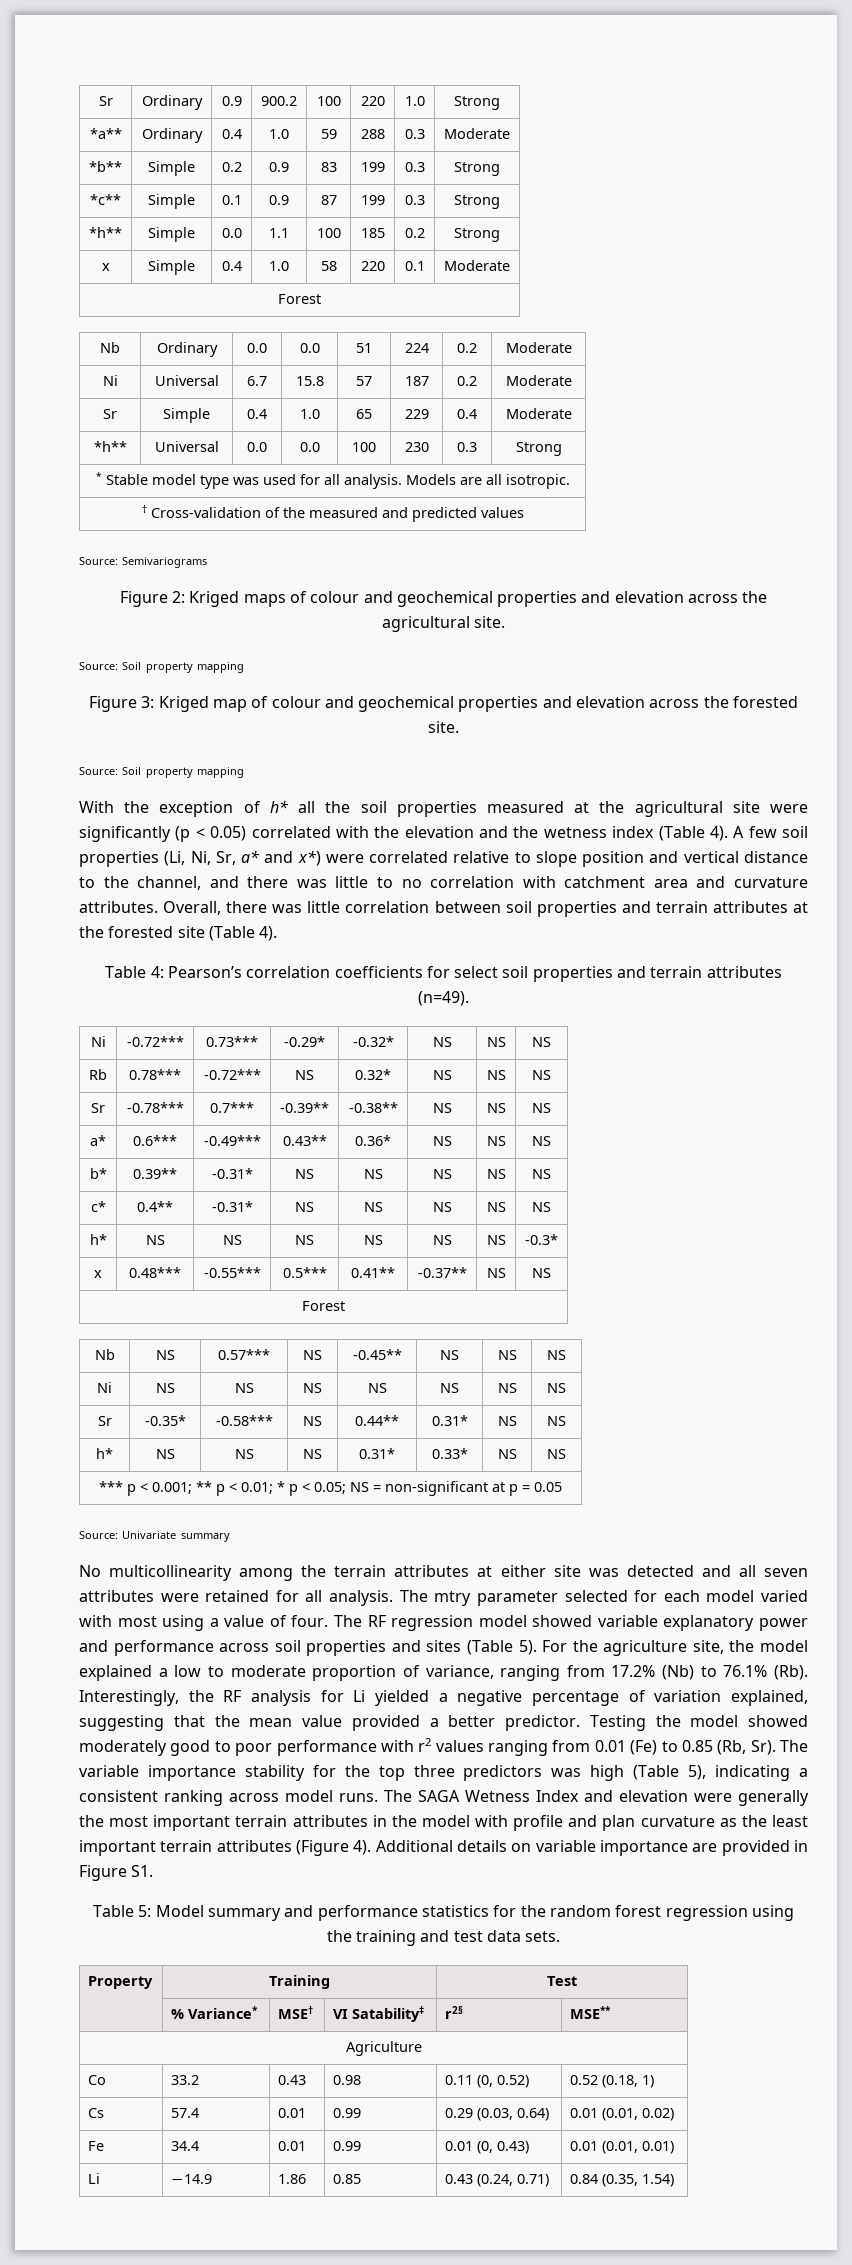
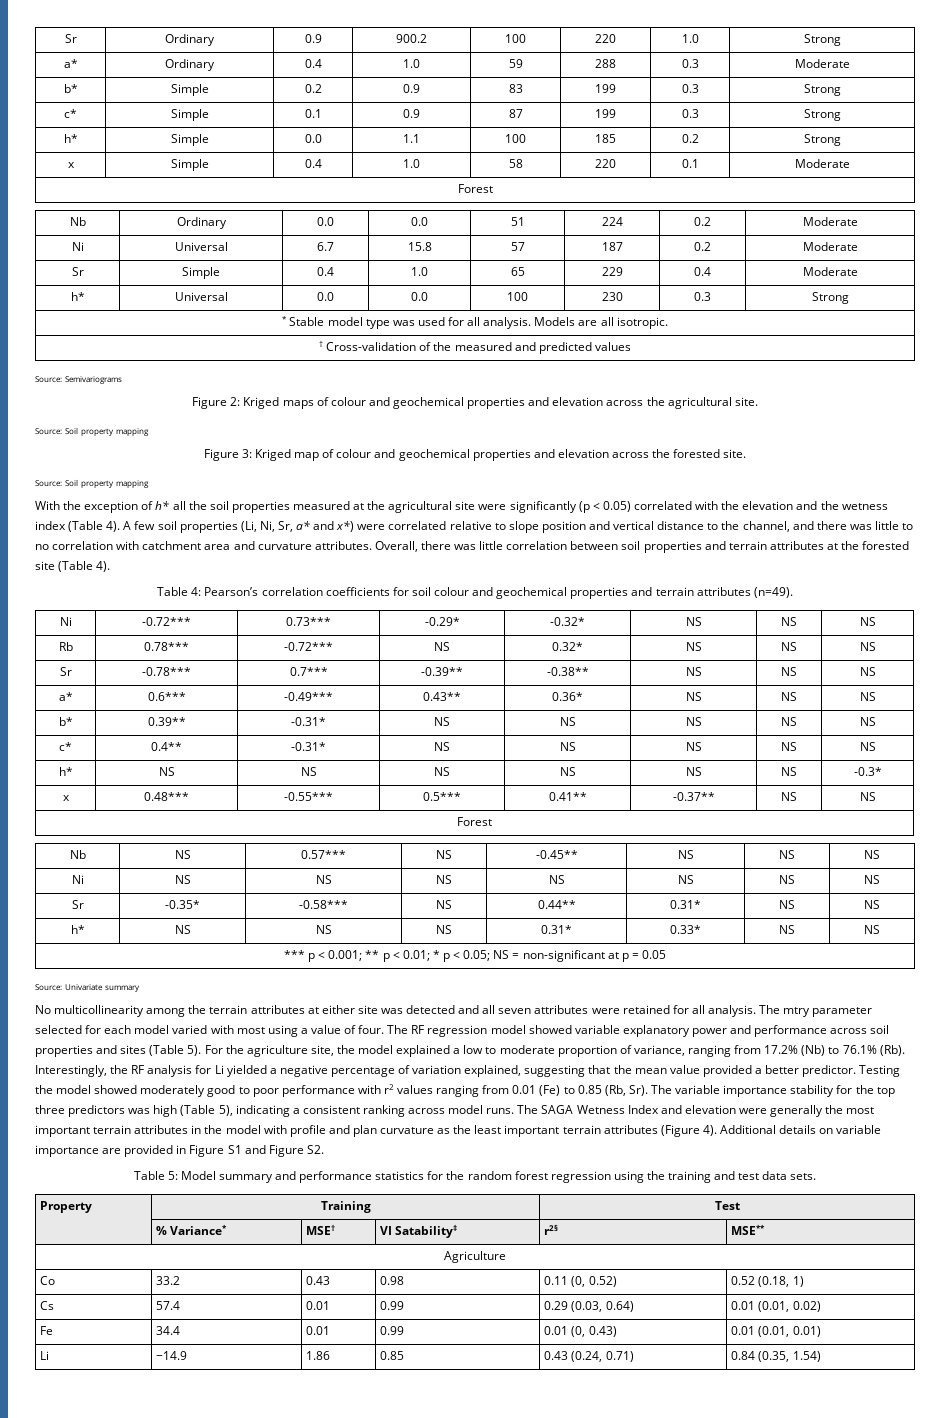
- *a** | Ordinary | 0.4 | 1.0 | 59 | 288 | 0.3 | Moderate
+ a* | Ordinary | 0.4 | 1.0 | 59 | 288 | 0.3 | Moderate
- *b** | Simple | 0.2 | 0.9 | 83 | 199 | 0.3 | Strong
+ b* | Simple | 0.2 | 0.9 | 83 | 199 | 0.3 | Strong
- *c** | Simple | 0.1 | 0.9 | 87 | 199 | 0.3 | Strong
+ c* | Simple | 0.1 | 0.9 | 87 | 199 | 0.3 | Strong
- *h** | Simple | 0.0 | 1.1 | 100 | 185 | 0.2 | Strong
+ h* | Simple | 0.0 | 1.1 | 100 | 185 | 0.2 | Strong
- *h** | Universal | 0.0 | 0.0 | 100 | 230 | 0.3 | Strong
+ h* | Universal | 0.0 | 0.0 | 100 | 230 | 0.3 | Strong
- Table 4: Pearson’s correlation coefficients for select soil properties and terrain attributes (n=49).
+ Table 4: Pearson’s correlation coefficients for soil colour and geochemical properties and terrain attributes (n=49).
- Additional details on variable importance are provided in Figure S1.
+ Additional details on variable importance are provided in Figure S1 and Figure S2.

